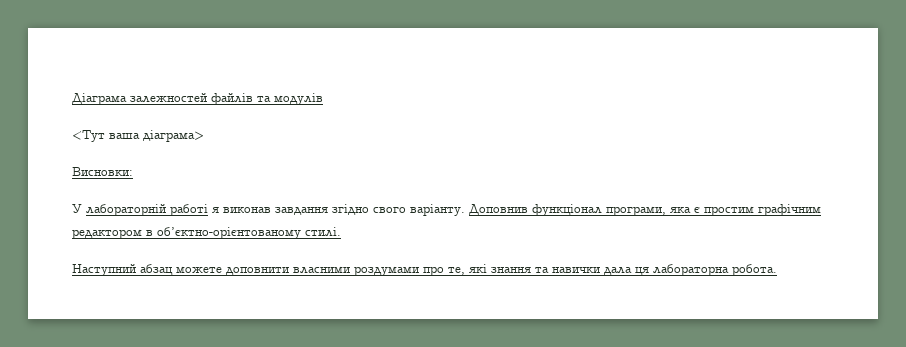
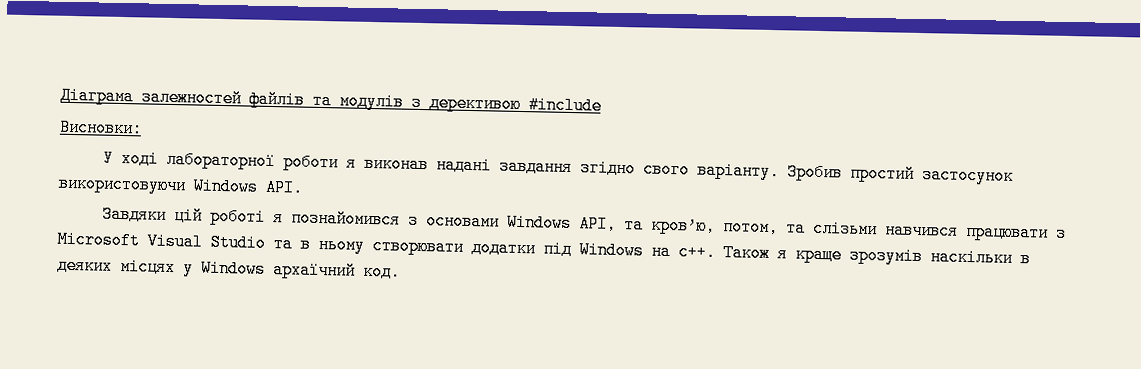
- Діаграма залежностей файлів та модулів
- <Тут ваша діаграма>
+ Діаграма залежностей файлів та модулів з дерективою #include
- У лабораторній работі я виконав завдання згідно свого варіанту.
+ У ході лабораторної роботи я виконав надані завдання згідно свого варіанту.
- Доповнив функціонал програми, яка є простим графічним редактором в об’єктно-орієнтованому стилі.
- Наступний абзац можете доповнити власними роздумами про те, які знання та навички дала ця лабораторна робота.
+ Зробив простий застосунок використовуючи Windows API.
+ Завдяки цій роботі я познайомився з основами Windows API, та кров’ю, потом, та слізьми навчився працювати з Microsoft Visual Studio та в ньому створювати додатки під Windows на c++. Також я краще зрозумів наскільки в деяких місцях у Windows архаїчний код.

